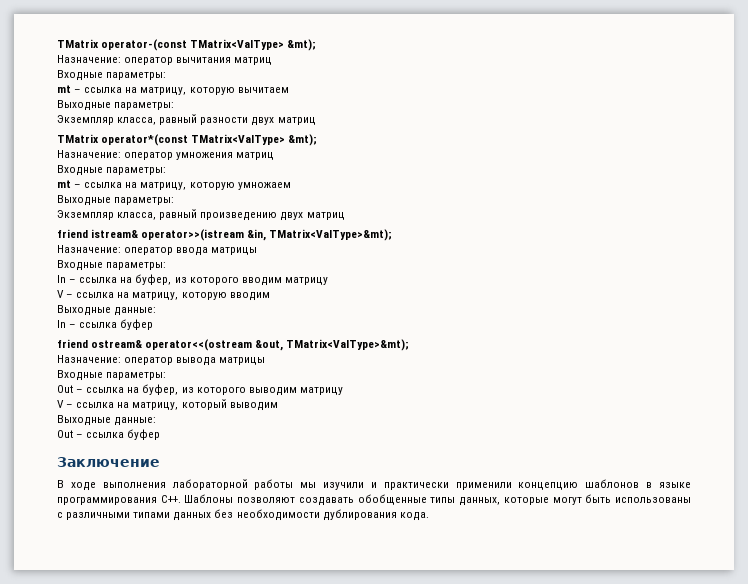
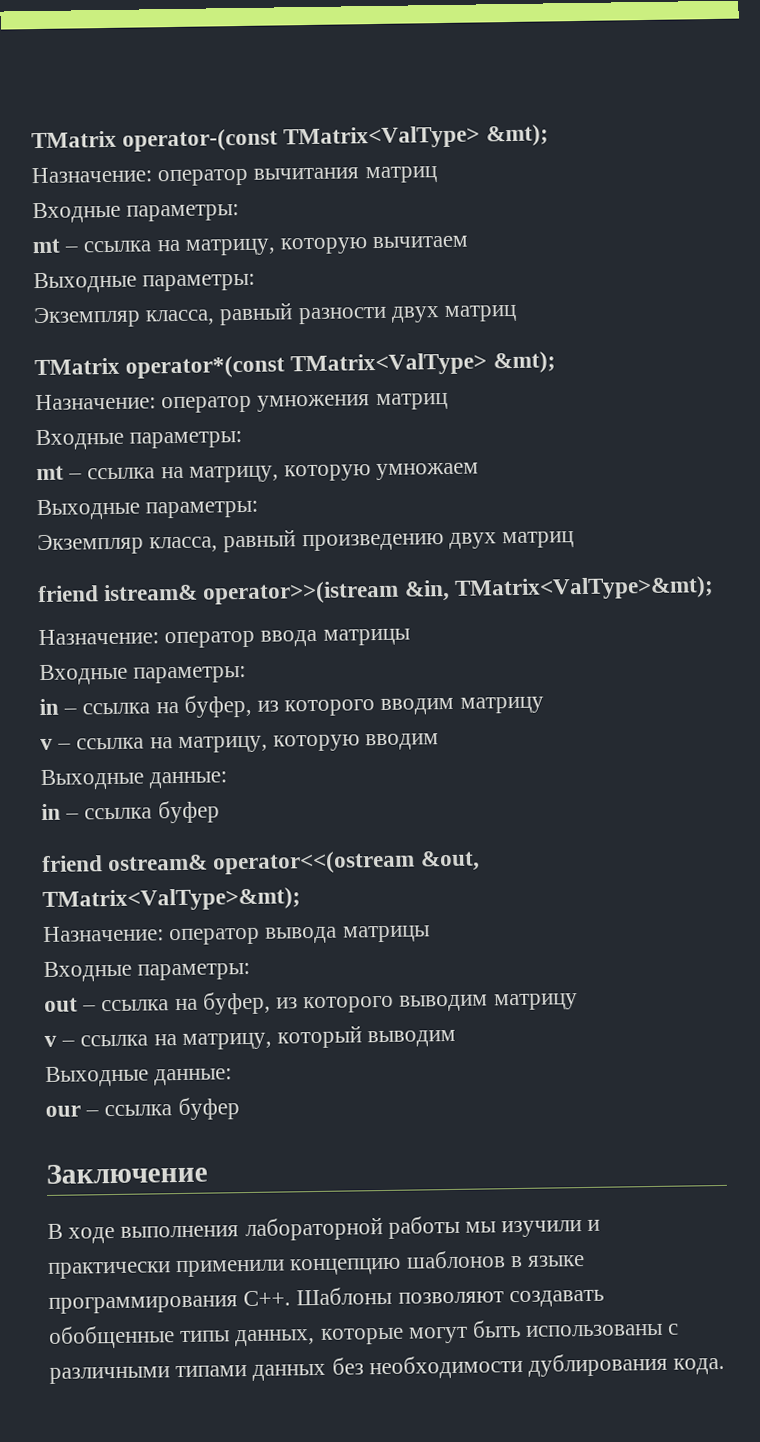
- In – ссылка на буфер, из которого вводим матрицу
+ in – ссылка на буфер, из которого вводим матрицу
- V – ссылка на матрицу, которую вводим
+ v – ссылка на матрицу, которую вводим
- In – ссылка буфер
+ in – ссылка буфер
- Out – ссылка на буфер, из которого выводим матрицу
+ out – ссылка на буфер, из которого выводим матрицу
- V – ссылка на матрицу, который выводим
+ v – ссылка на матрицу, который выводим
- Out – ссылка буфер
+ our – ссылка буфер

